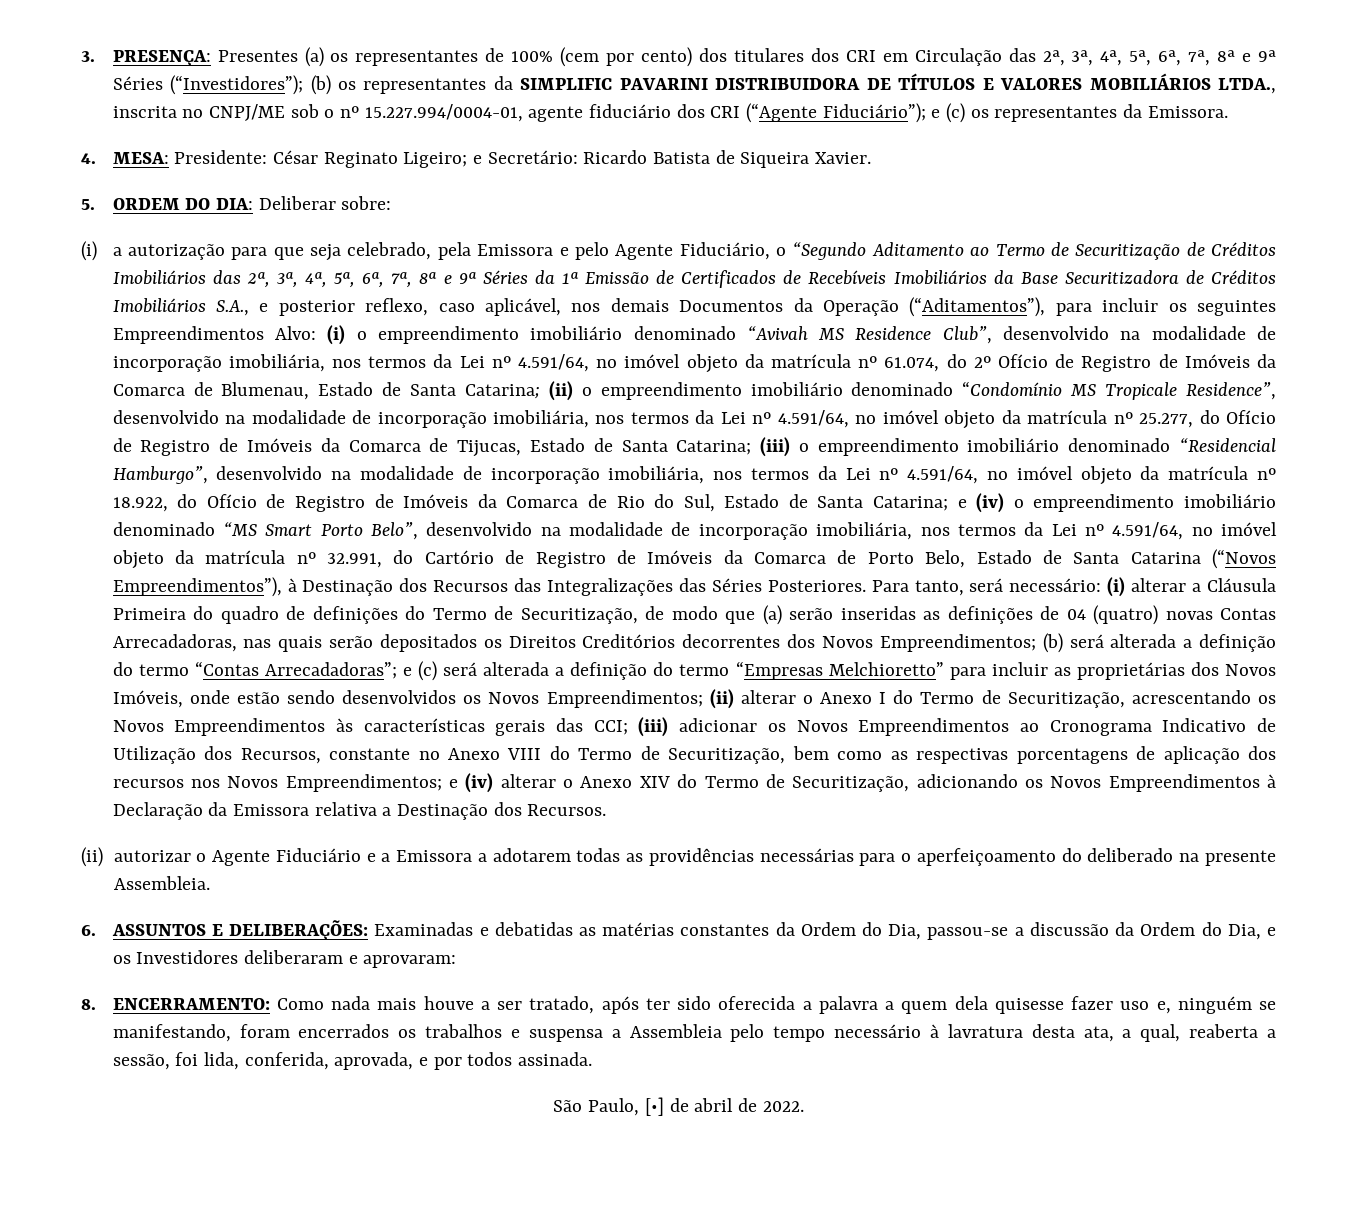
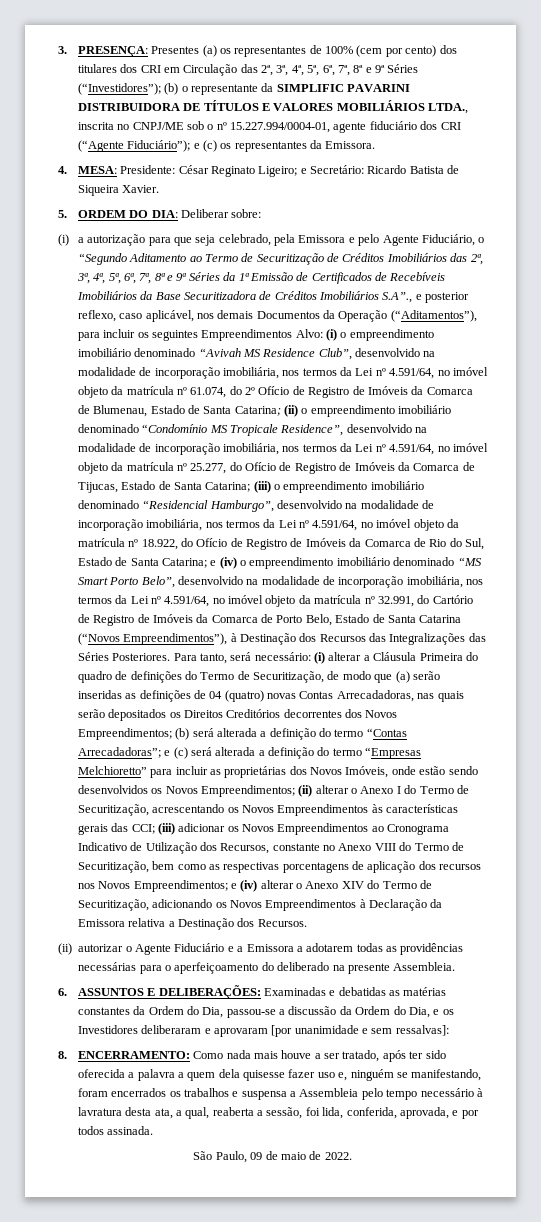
- 3. PRESENÇA: Presentes (a) os representantes de 100% (cem por cento) dos titulares dos CRI em Circulação das 2ª, 3ª, 4ª, 5ª, 6ª, 7ª, 8ª e 9ª Séries (“Investidores”); (b) os representantes da SIMPLIFIC PAVARINI DISTRIBUIDORA DE TÍTULOS E VALORES MOBILIÁRIOS LTDA., inscrita no CNPJ/ME sob o nº 15.227.994/0004-01, agente fiduciário dos CRI (“Agente Fiduciário”); e (c) os representantes da Emissora.
+ 3. PRESENÇA: Presentes (a) os representantes de 100% (cem por cento) dos titulares dos CRI em Circulação das 2ª, 3ª, 4ª, 5ª, 6ª, 7ª, 8ª e 9ª Séries (“Investidores”); (b) o representante da SIMPLIFIC PAVARINI DISTRIBUIDORA DE TÍTULOS E VALORES MOBILIÁRIOS LTDA., inscrita no CNPJ/ME sob o nº 15.227.994/0004-01, agente fiduciário dos CRI (“Agente Fiduciário”); e (c) os representantes da Emissora.
- (i) a autorização para que seja celebrado, pela Emissora e pelo Agente Fiduciário, o “Segundo Aditamento ao Termo de Securitização de Créditos Imobiliários das 2ª, 3ª, 4ª, 5ª, 6ª, 7ª, 8ª e 9ª Séries da 1ª Emissão de Certificados de Recebíveis Imobiliários da Base Securitizadora de Créditos Imobiliários S.A., e posterior reflexo, caso aplicável, nos demais Documentos da Operação (“Aditamentos”), para incluir os seguintes Empreendimentos Alvo:
+ (i) a autorização para que seja celebrado, pela Emissora e pelo Agente Fiduciário, o “Segundo Aditamento ao Termo de Securitização de Créditos Imobiliários das 2ª, 3ª, 4ª, 5ª, 6ª, 7ª, 8ª e 9ª Séries da 1ª Emissão de Certificados de Recebíveis Imobiliários da Base Securitizadora de Créditos Imobiliários S.A”., e posterior reflexo, caso aplicável, nos demais Documentos da Operação (“Aditamentos”), para incluir os seguintes Empreendimentos Alvo:
- 6. ASSUNTOS E DELIBERAÇÕES: Examinadas e debatidas as matérias constantes da Ordem do Dia, passou-se a discussão da Ordem do Dia, e os Investidores deliberaram e aprovaram:
+ 6. ASSUNTOS E DELIBERAÇÕES: Examinadas e debatidas as matérias constantes da Ordem do Dia, passou-se a discussão da Ordem do Dia, e os Investidores deliberaram e aprovaram [por unanimidade e sem ressalvas]:
- São Paulo, [•] de abril de 2022.
+ São Paulo, 09 de maio de 2022.

